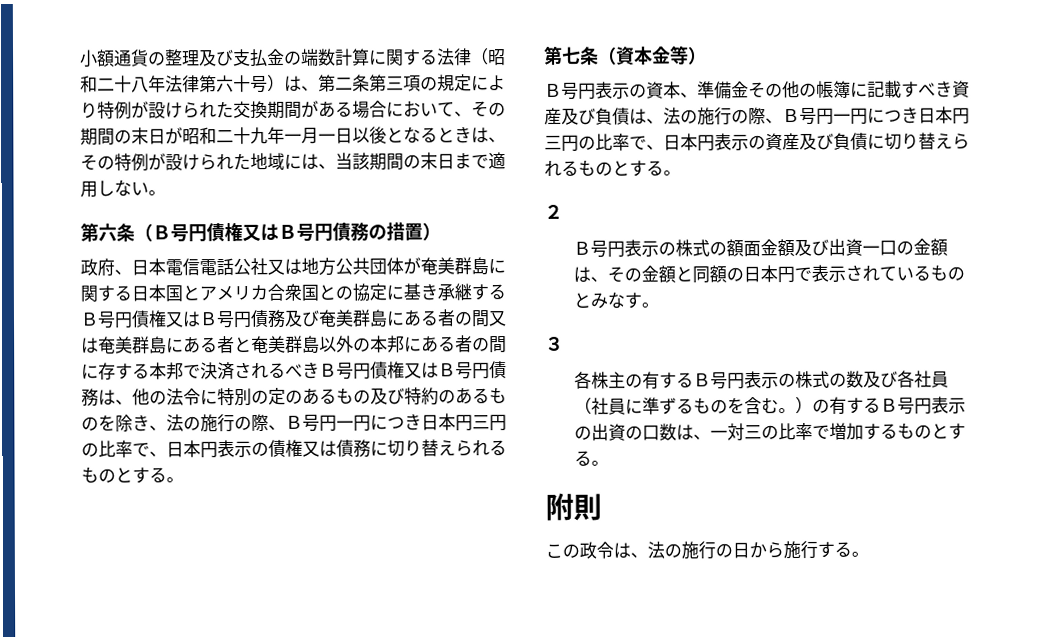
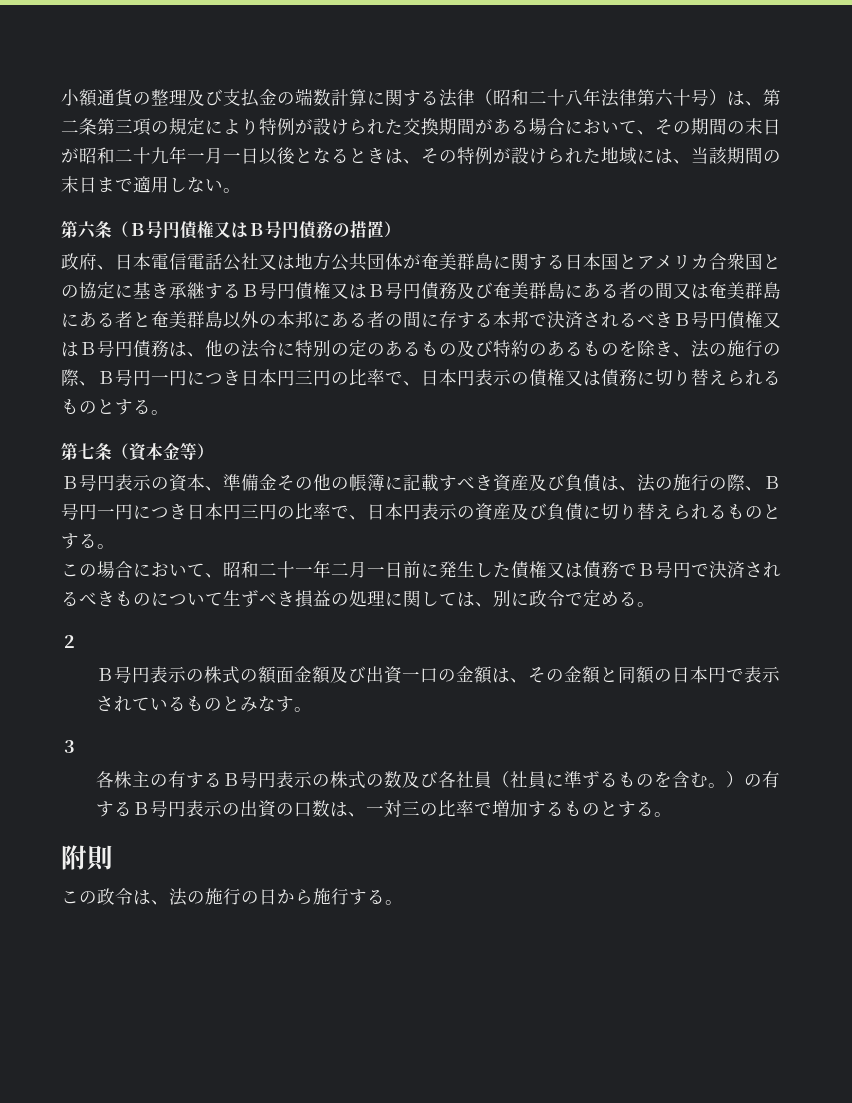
+ この場合において、昭和二十一年二月一日前に発生した債権又は債務でＢ号円で決済されるべきものについて生ずべき損益の処理に関しては、別に政令で定める。

